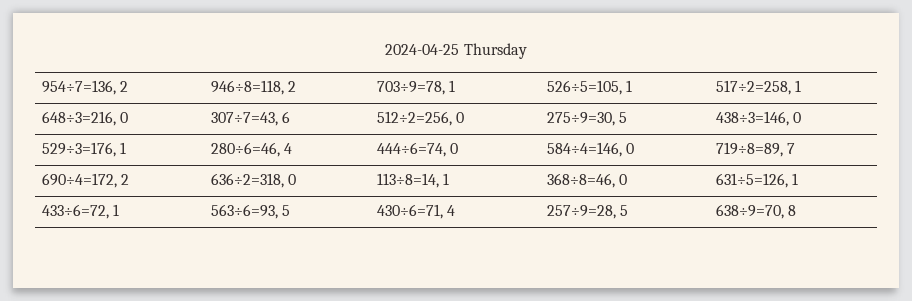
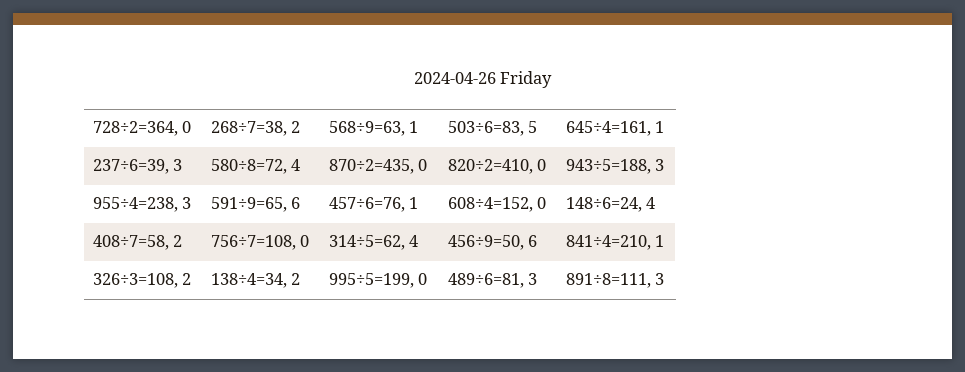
- 2024-04-25 Thursday
- 954÷7=136, 2 | 946÷8=118, 2 | 703÷9=78, 1 | 526÷5=105, 1 | 517÷2=258, 1
- 648÷3=216, 0 | 307÷7=43, 6 | 512÷2=256, 0 | 275÷9=30, 5 | 438÷3=146, 0
- 529÷3=176, 1 | 280÷6=46, 4 | 444÷6=74, 0 | 584÷4=146, 0 | 719÷8=89, 7
- 690÷4=172, 2 | 636÷2=318, 0 | 113÷8=14, 1 | 368÷8=46, 0 | 631÷5=126, 1
- 433÷6=72, 1 | 563÷6=93, 5 | 430÷6=71, 4 | 257÷9=28, 5 | 638÷9=70, 8
+ 2024-04-26 Friday
+ 728÷2=364, 0 | 268÷7=38, 2 | 568÷9=63, 1 | 503÷6=83, 5 | 645÷4=161, 1
+ 237÷6=39, 3 | 580÷8=72, 4 | 870÷2=435, 0 | 820÷2=410, 0 | 943÷5=188, 3
+ 955÷4=238, 3 | 591÷9=65, 6 | 457÷6=76, 1 | 608÷4=152, 0 | 148÷6=24, 4
+ 408÷7=58, 2 | 756÷7=108, 0 | 314÷5=62, 4 | 456÷9=50, 6 | 841÷4=210, 1
+ 326÷3=108, 2 | 138÷4=34, 2 | 995÷5=199, 0 | 489÷6=81, 3 | 891÷8=111, 3

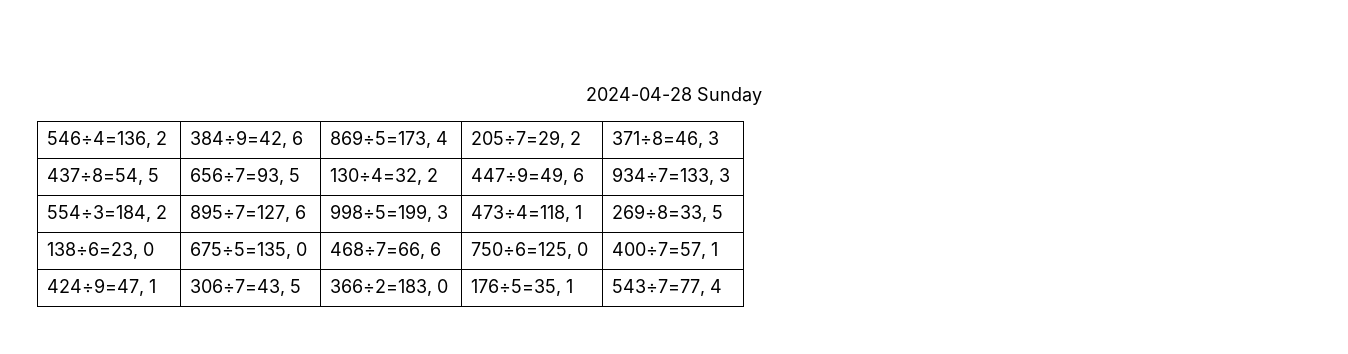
- 2024-04-26 Friday
- 728÷2=364, 0 | 268÷7=38, 2 | 568÷9=63, 1 | 503÷6=83, 5 | 645÷4=161, 1
- 237÷6=39, 3 | 580÷8=72, 4 | 870÷2=435, 0 | 820÷2=410, 0 | 943÷5=188, 3
- 955÷4=238, 3 | 591÷9=65, 6 | 457÷6=76, 1 | 608÷4=152, 0 | 148÷6=24, 4
- 408÷7=58, 2 | 756÷7=108, 0 | 314÷5=62, 4 | 456÷9=50, 6 | 841÷4=210, 1
- 326÷3=108, 2 | 138÷4=34, 2 | 995÷5=199, 0 | 489÷6=81, 3 | 891÷8=111, 3
+ 2024-04-28 Sunday
+ 546÷4=136, 2 | 384÷9=42, 6 | 869÷5=173, 4 | 205÷7=29, 2 | 371÷8=46, 3
+ 437÷8=54, 5 | 656÷7=93, 5 | 130÷4=32, 2 | 447÷9=49, 6 | 934÷7=133, 3
+ 554÷3=184, 2 | 895÷7=127, 6 | 998÷5=199, 3 | 473÷4=118, 1 | 269÷8=33, 5
+ 138÷6=23, 0 | 675÷5=135, 0 | 468÷7=66, 6 | 750÷6=125, 0 | 400÷7=57, 1
+ 424÷9=47, 1 | 306÷7=43, 5 | 366÷2=183, 0 | 176÷5=35, 1 | 543÷7=77, 4

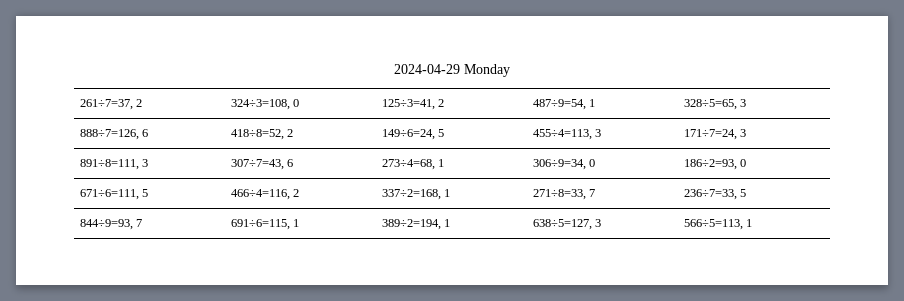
- 2024-04-28 Sunday
- 546÷4=136, 2 | 384÷9=42, 6 | 869÷5=173, 4 | 205÷7=29, 2 | 371÷8=46, 3
- 437÷8=54, 5 | 656÷7=93, 5 | 130÷4=32, 2 | 447÷9=49, 6 | 934÷7=133, 3
- 554÷3=184, 2 | 895÷7=127, 6 | 998÷5=199, 3 | 473÷4=118, 1 | 269÷8=33, 5
- 138÷6=23, 0 | 675÷5=135, 0 | 468÷7=66, 6 | 750÷6=125, 0 | 400÷7=57, 1
- 424÷9=47, 1 | 306÷7=43, 5 | 366÷2=183, 0 | 176÷5=35, 1 | 543÷7=77, 4
+ 2024-04-29 Monday
+ 261÷7=37, 2 | 324÷3=108, 0 | 125÷3=41, 2 | 487÷9=54, 1 | 328÷5=65, 3
+ 888÷7=126, 6 | 418÷8=52, 2 | 149÷6=24, 5 | 455÷4=113, 3 | 171÷7=24, 3
+ 891÷8=111, 3 | 307÷7=43, 6 | 273÷4=68, 1 | 306÷9=34, 0 | 186÷2=93, 0
+ 671÷6=111, 5 | 466÷4=116, 2 | 337÷2=168, 1 | 271÷8=33, 7 | 236÷7=33, 5
+ 844÷9=93, 7 | 691÷6=115, 1 | 389÷2=194, 1 | 638÷5=127, 3 | 566÷5=113, 1

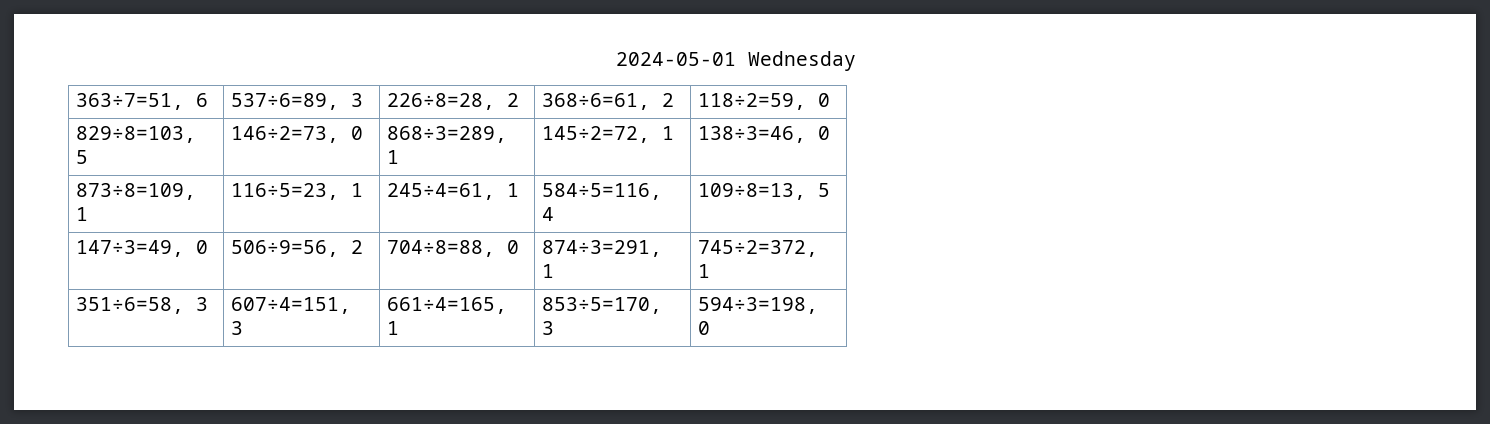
- 2024-04-29 Monday
- 261÷7=37, 2 | 324÷3=108, 0 | 125÷3=41, 2 | 487÷9=54, 1 | 328÷5=65, 3
- 888÷7=126, 6 | 418÷8=52, 2 | 149÷6=24, 5 | 455÷4=113, 3 | 171÷7=24, 3
- 891÷8=111, 3 | 307÷7=43, 6 | 273÷4=68, 1 | 306÷9=34, 0 | 186÷2=93, 0
- 671÷6=111, 5 | 466÷4=116, 2 | 337÷2=168, 1 | 271÷8=33, 7 | 236÷7=33, 5
- 844÷9=93, 7 | 691÷6=115, 1 | 389÷2=194, 1 | 638÷5=127, 3 | 566÷5=113, 1
+ 2024-05-01 Wednesday
+ 363÷7=51, 6 | 537÷6=89, 3 | 226÷8=28, 2 | 368÷6=61, 2 | 118÷2=59, 0
+ 829÷8=103, 5 | 146÷2=73, 0 | 868÷3=289, 1 | 145÷2=72, 1 | 138÷3=46, 0
+ 873÷8=109, 1 | 116÷5=23, 1 | 245÷4=61, 1 | 584÷5=116, 4 | 109÷8=13, 5
+ 147÷3=49, 0 | 506÷9=56, 2 | 704÷8=88, 0 | 874÷3=291, 1 | 745÷2=372, 1
+ 351÷6=58, 3 | 607÷4=151, 3 | 661÷4=165, 1 | 853÷5=170, 3 | 594÷3=198, 0

